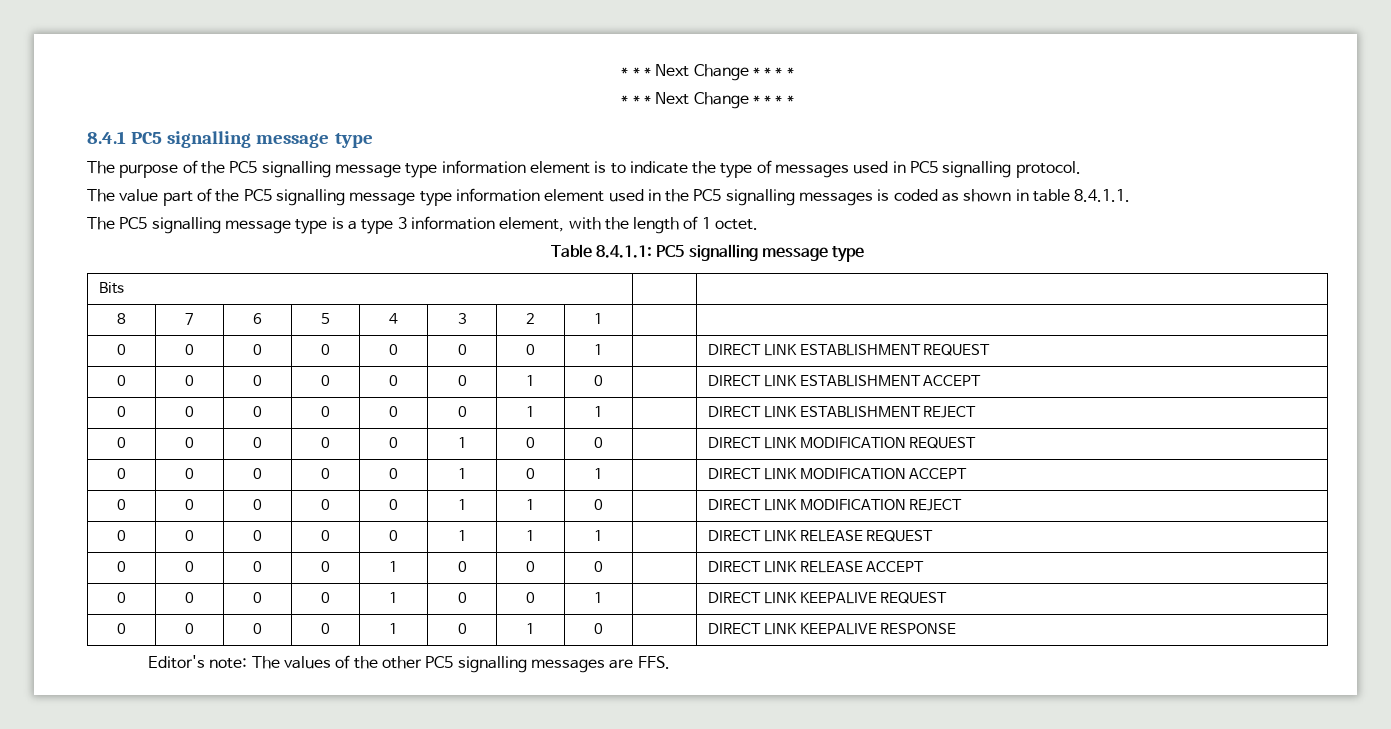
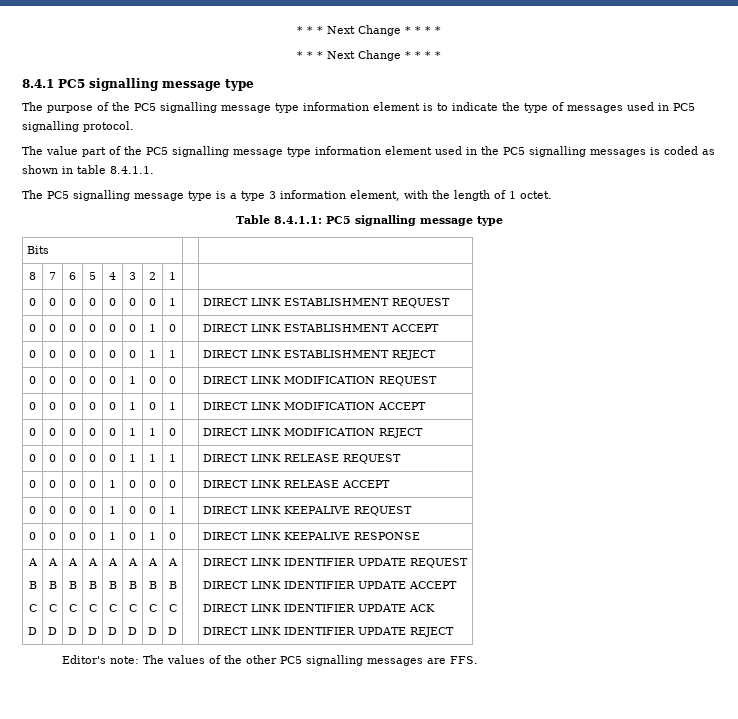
  0 | 0 | 0 | 0 | 1 | 0 | 1 | 0 | | DIRECT LINK KEEPALIVE RESPONSE
+ A
+ B
+ C
+ D | A
+ B
+ C
+ D | A
+ B
+ C
+ D | A
+ B
+ C
+ D | A
+ B
+ C
+ D | A
+ B
+ C
+ D | A
+ B
+ C
+ D | A
+ B
+ C
+ D | | DIRECT LINK IDENTIFIER UPDATE REQUEST
+ DIRECT LINK IDENTIFIER UPDATE ACCEPT
+ DIRECT LINK IDENTIFIER UPDATE ACK
+ DIRECT LINK IDENTIFIER UPDATE REJECT

